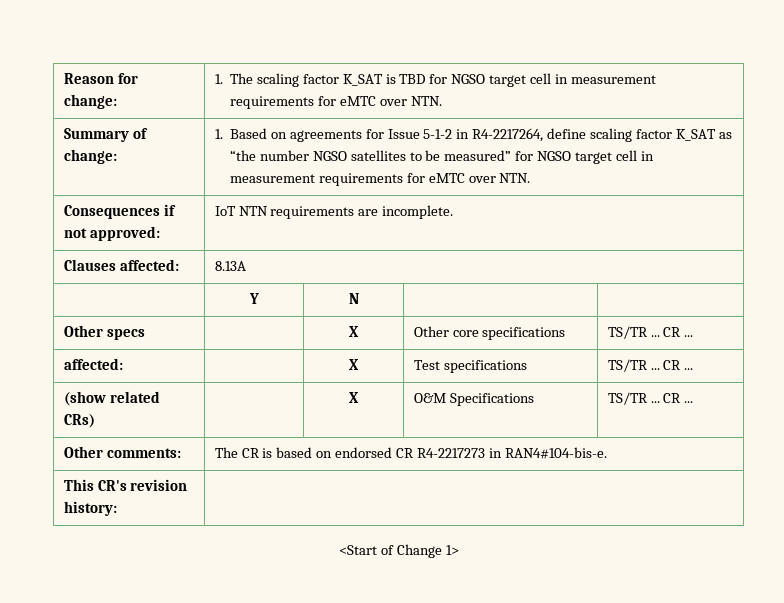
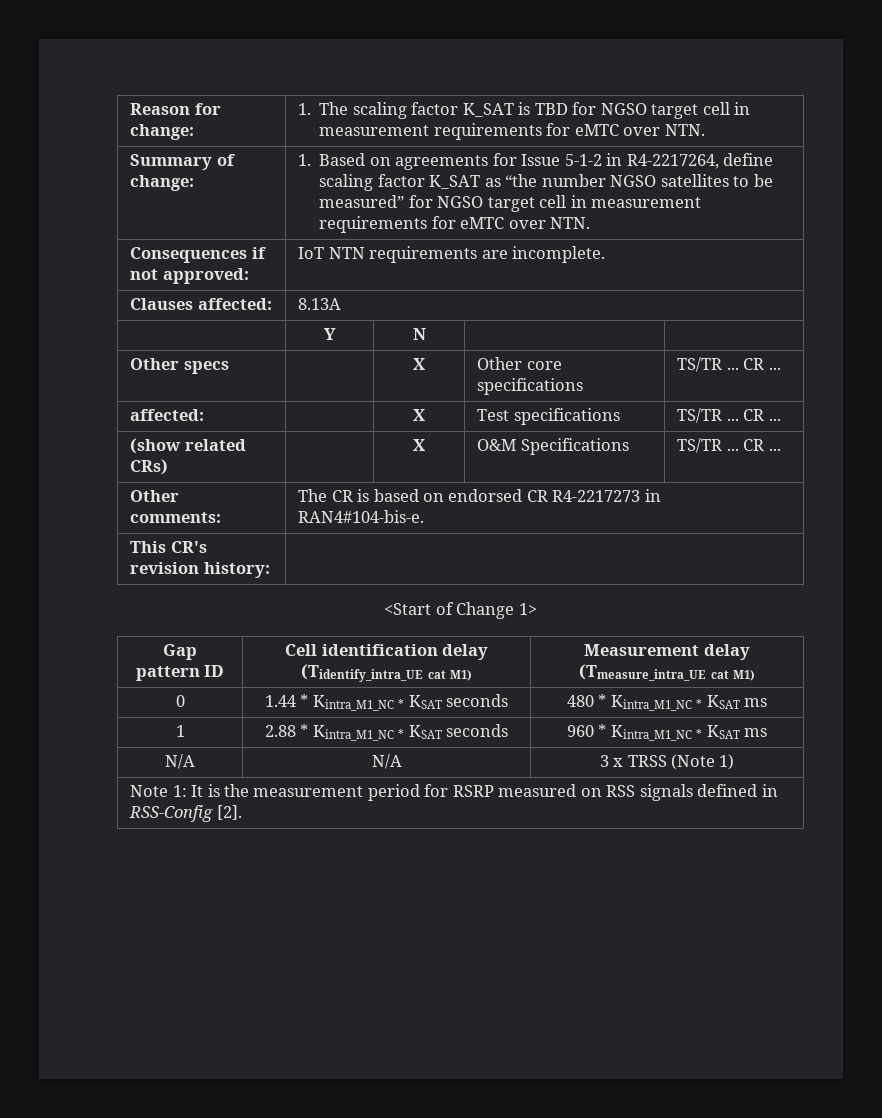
+ Gap pattern ID | Cell identification delay (Tidentify_intra_UE cat M1) | Measurement delay (Tmeasure_intra_UE cat M1)
+ 0 | 1.44 * Kintra_M1_NC * KSAT seconds | 480 * Kintra_M1_NC * KSAT ms
+ 1 | 2.88 * Kintra_M1_NC * KSAT seconds | 960 * Kintra_M1_NC * KSAT ms
+ N/A | N/A | 3 x TRSS (Note 1)
+ Note 1: It is the measurement period for RSRP measured on RSS signals defined in RSS-Config [2].

